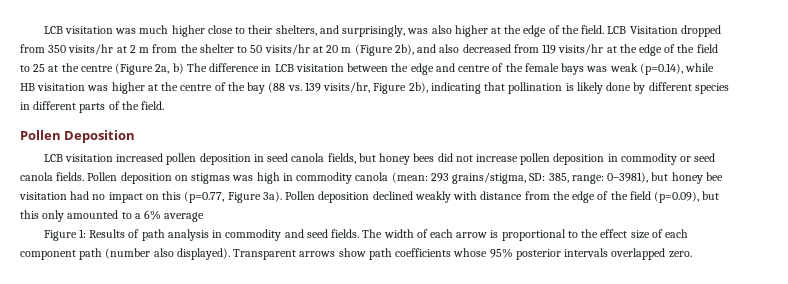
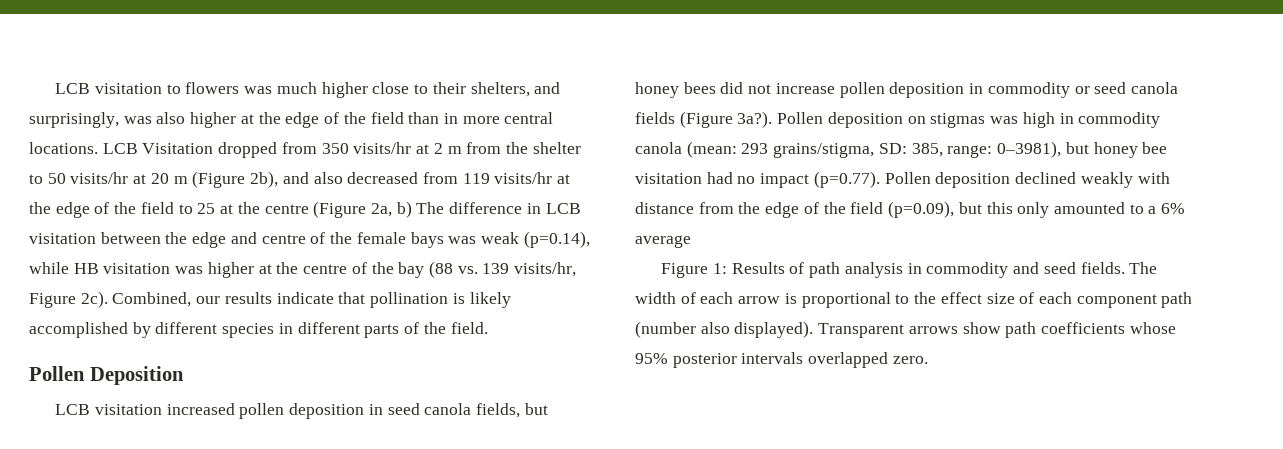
- LCB visitation was much higher close to their shelters, and surprisingly, was also higher at the edge of the field.
+ LCB visitation to flowers was much higher close to their shelters, and surprisingly, was also higher at the edge of the field than in more central locations.
- LCB Visitation dropped from 350 visits/hr at 2 m from the shelter to 50 visits/hr at 20 m (Figure 2b), and also decreased from 119 visits/hr at the edge of the field to 25 at the centre (Figure 2a, b) The difference in LCB visitation between the edge and centre of the female bays was weak (p=0.14), while HB visitation was higher at the centre of the bay (88 vs. 139 visits/hr, Figure 2b), indicating that pollination is likely done by different species in different parts of the field.
+ LCB Visitation dropped from 350 visits/hr at 2 m from the shelter to 50 visits/hr at 20 m (Figure 2b), and also decreased from 119 visits/hr at the edge of the field to 25 at the centre (Figure 2a, b) The difference in LCB visitation between the edge and centre of the female bays was weak (p=0.14), while HB visitation was higher at the centre of the bay (88 vs. 139 visits/hr, Figure 2c). Combined, our results indicate that pollination is likely accomplished by different species in different parts of the field.
- LCB visitation increased pollen deposition in seed canola fields, but honey bees did not increase pollen deposition in commodity or seed canola fields.
+ LCB visitation increased pollen deposition in seed canola fields, but honey bees did not increase pollen deposition in commodity or seed canola fields (Figure 3a?).
- Pollen deposition on stigmas was high in commodity canola (mean: 293 grains/stigma, SD: 385, range: 0–3981), but honey bee visitation had no impact on this (p=0.77, Figure 3a). Pollen deposition declined weakly with distance from the edge of the field (p=0.09), but this only amounted to a 6% average
+ Pollen deposition on stigmas was high in commodity canola (mean: 293 grains/stigma, SD: 385, range: 0–3981), but honey bee visitation had no impact (p=0.77). Pollen deposition declined weakly with distance from the edge of the field (p=0.09), but this only amounted to a 6% average

